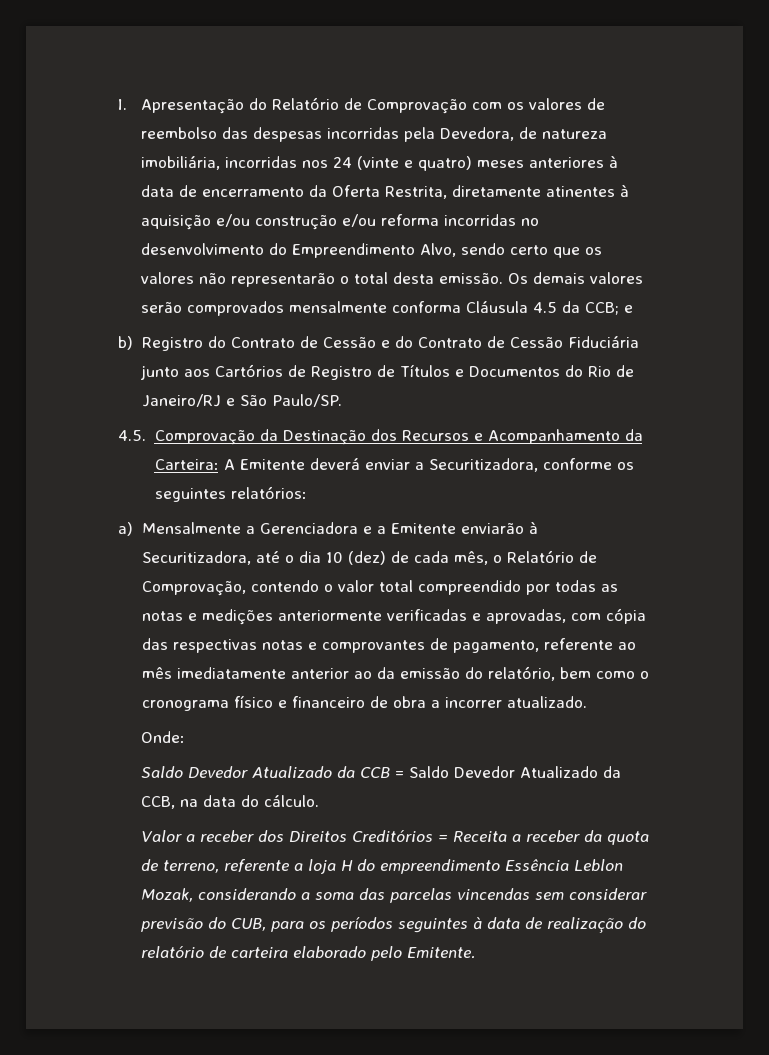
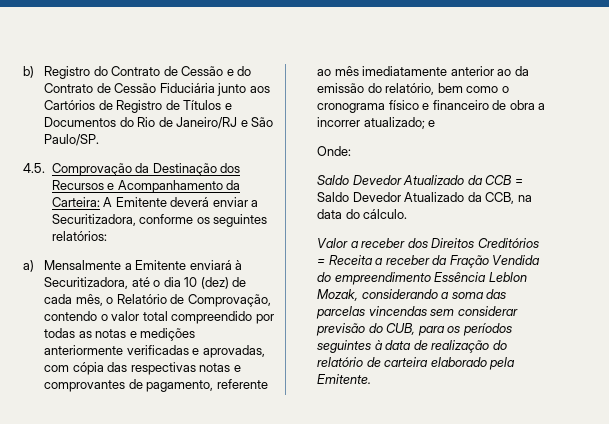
- I. Apresentação do Relatório de Comprovação com os valores de reembolso das despesas incorridas pela Devedora, de natureza imobiliária, incorridas nos 24 (vinte e quatro) meses anteriores à data de encerramento da Oferta Restrita, diretamente atinentes à aquisição e/ou construção e/ou reforma incorridas no desenvolvimento do Empreendimento Alvo, sendo certo que os valores não representarão o total desta emissão. Os demais valores serão comprovados mensalmente conforma Cláusula 4.5 da CCB; e
- a) Mensalmente a Gerenciadora e a Emitente enviarão à Securitizadora, até o dia 10 (dez) de cada mês, o Relatório de Comprovação, contendo o valor total compreendido por todas as notas e medições anteriormente verificadas e aprovadas, com cópia das respectivas notas e comprovantes de pagamento, referente ao mês imediatamente anterior ao da emissão do relatório, bem como o cronograma físico e financeiro de obra a incorrer atualizado.
+ a) Mensalmente a Emitente enviará à Securitizadora, até o dia 10 (dez) de cada mês, o Relatório de Comprovação, contendo o valor total compreendido por todas as notas e medições anteriormente verificadas e aprovadas, com cópia das respectivas notas e comprovantes de pagamento, referente ao mês imediatamente anterior ao da emissão do relatório, bem como o cronograma físico e financeiro de obra a incorrer atualizado; e
- Valor a receber dos Direitos Creditórios = Receita a receber da quota de terreno, referente a loja H do empreendimento Essência Leblon Mozak, considerando a soma das parcelas vincendas sem considerar previsão do CUB, para os períodos seguintes à data de realização do relatório de carteira elaborado pelo Emitente.
+ Valor a receber dos Direitos Creditórios = Receita a receber da Fração Vendida do empreendimento Essência Leblon Mozak, considerando a soma das parcelas vincendas sem considerar previsão do CUB, para os períodos seguintes à data de realização do relatório de carteira elaborado pela Emitente.

